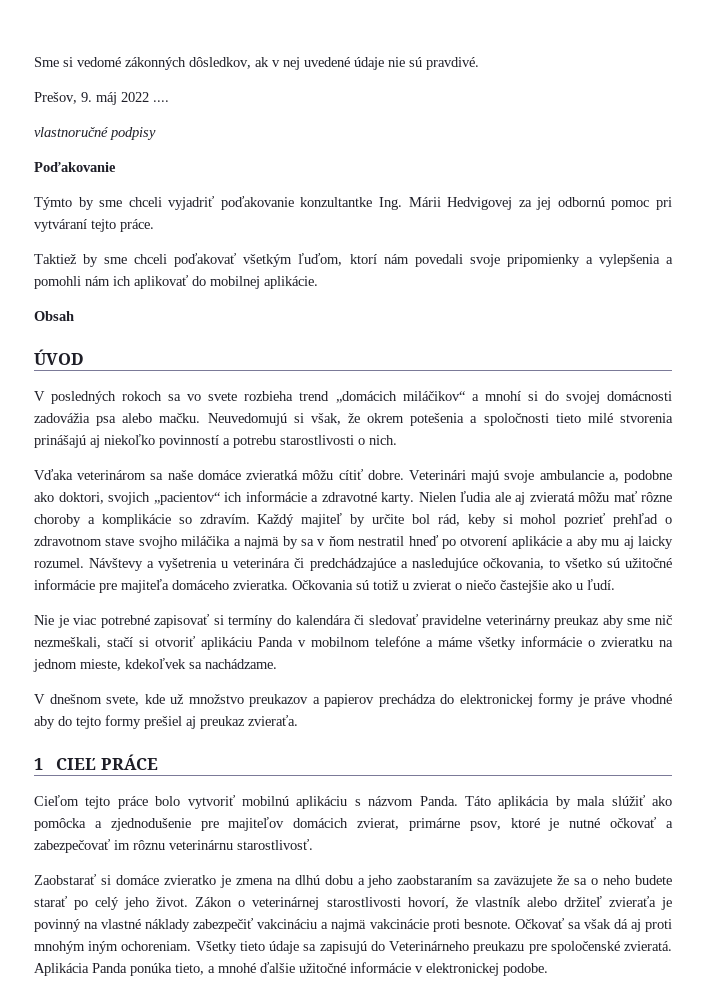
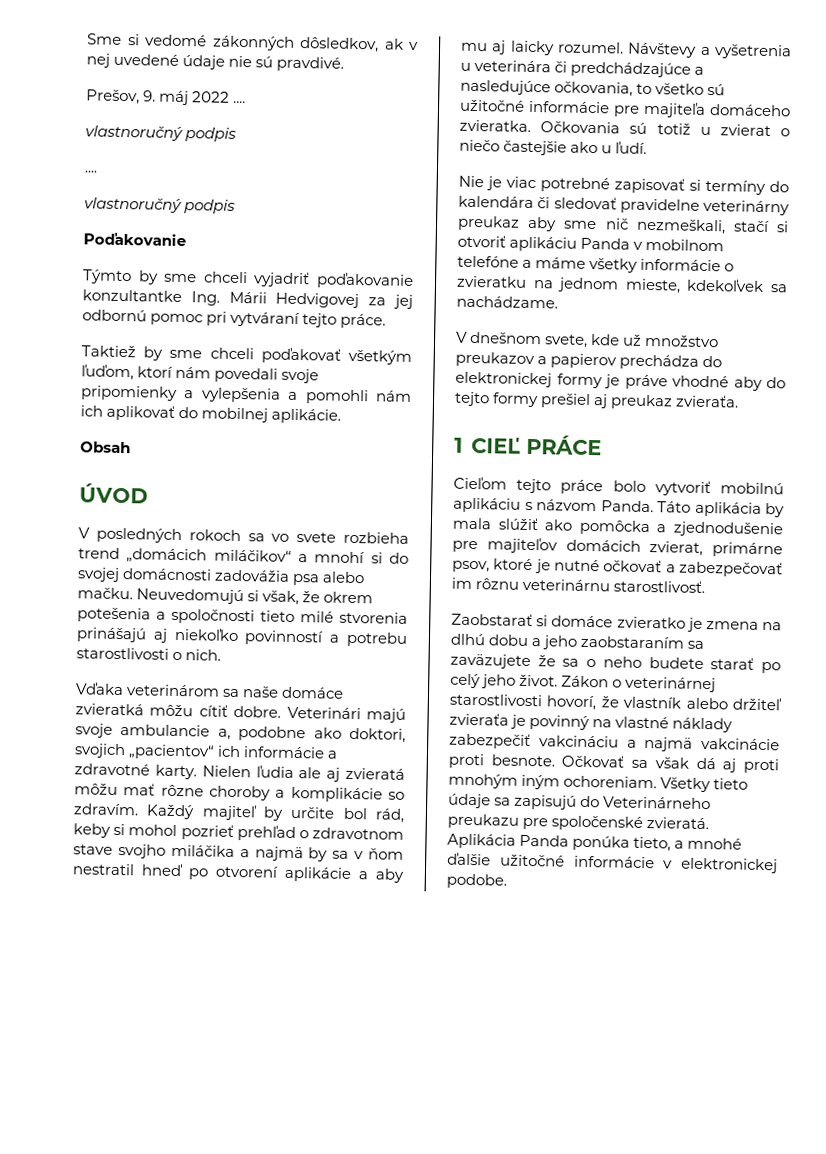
  Prešov, 9. máj 2022 ....
- vlastnoručné podpisy
+ vlastnoručný podpis
+ ....
+ vlastnoručný podpis

